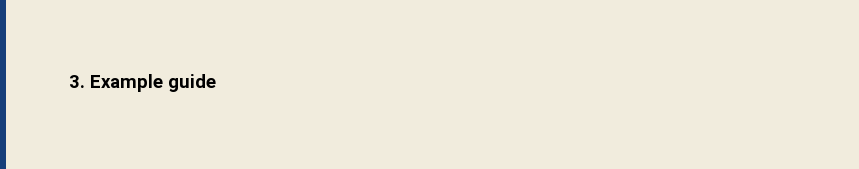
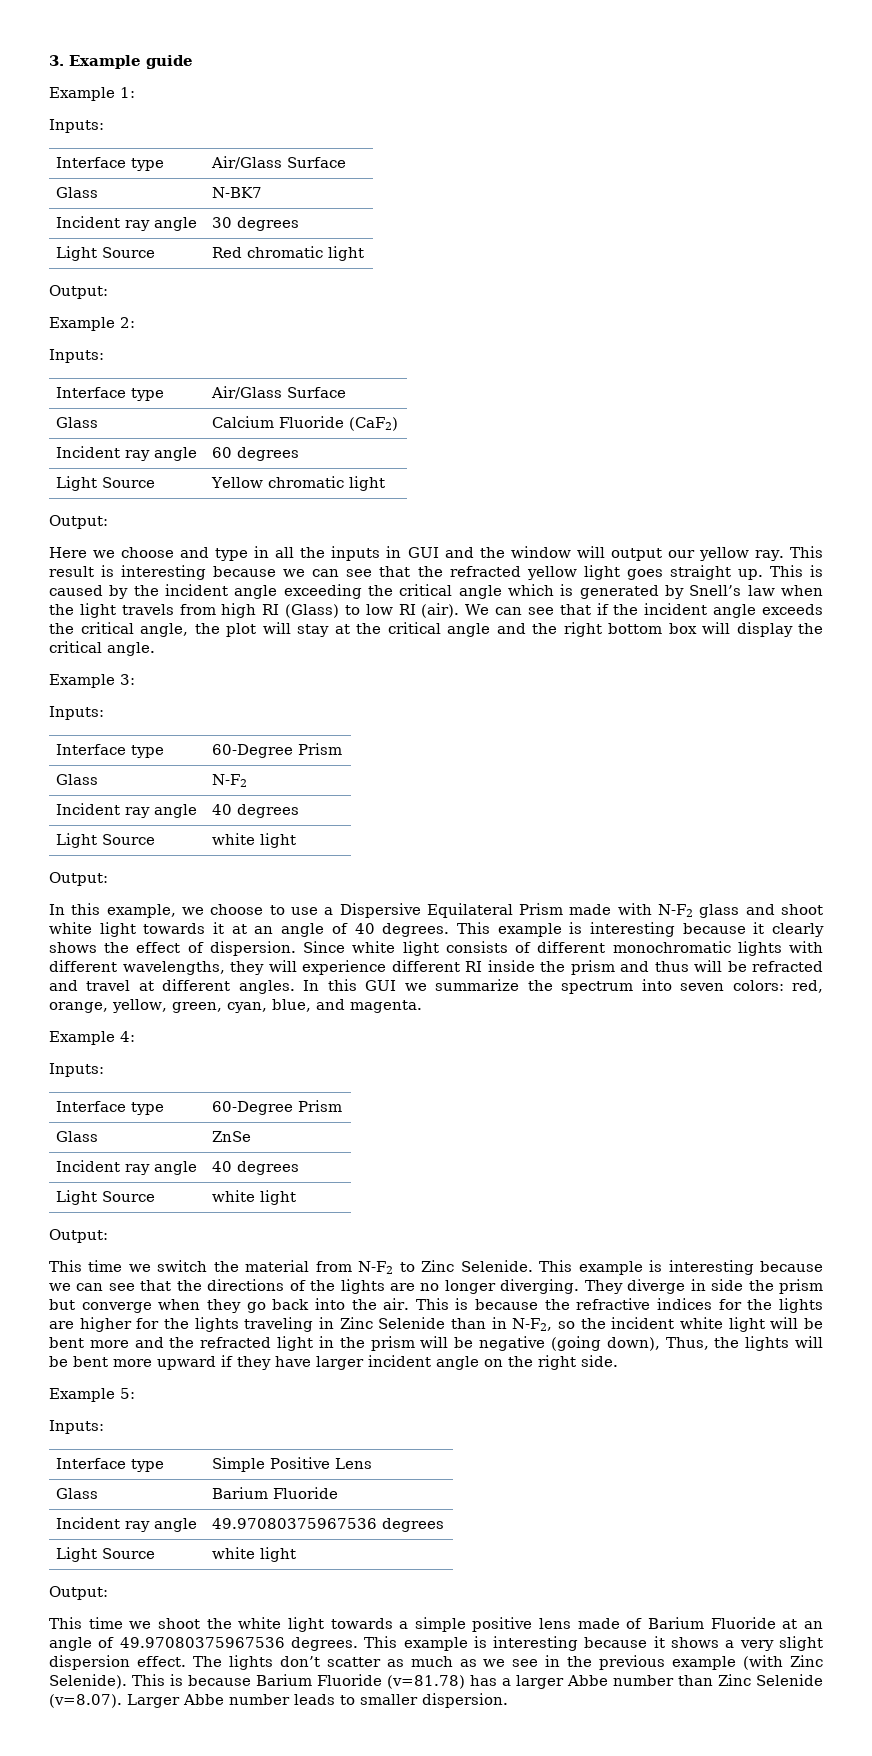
+ Example 1:
+ Inputs:
+ Interface type | Air/Glass Surface
+ Glass | N-BK7
+ Incident ray angle | 30 degrees
+ Light Source | Red chromatic light
+ Output:
+ Example 2:
+ Inputs:
+ Interface type | Air/Glass Surface
+ Glass | Calcium Fluoride (CaF2)
+ Incident ray angle | 60 degrees
+ Light Source | Yellow chromatic light
+ Output:
+ Here we choose and type in all the inputs in GUI and the window will output our yellow ray. This result is interesting because we can see that the refracted yellow light goes straight up. This is caused by the incident angle exceeding the critical angle which is generated by Snell’s law when the light travels from high RI (Glass) to low RI (air). We can see that if the incident angle exceeds the critical angle, the plot will stay at the critical angle and the right bottom box will display the critical angle.
+ Example 3:
+ Inputs:
+ Interface type | 60-Degree Prism
+ Glass | N-F2
+ Incident ray angle | 40 degrees
+ Light Source | white light
+ Output:
+ In this example, we choose to use a Dispersive Equilateral Prism made with N-F2 glass and shoot white light towards it at an angle of 40 degrees. This example is interesting because it clearly shows the effect of dispersion. Since white light consists of different monochromatic lights with different wavelengths, they will experience different RI inside the prism and thus will be refracted and travel at different angles. In this GUI we summarize the spectrum into seven colors: red, orange, yellow, green, cyan, blue, and magenta.
+ Example 4:
+ Inputs:
+ Interface type | 60-Degree Prism
+ Glass | ZnSe
+ Incident ray angle | 40 degrees
+ Light Source | white light
+ Output:
+ This time we switch the material from N-F2 to Zinc Selenide. This example is interesting because we can see that the directions of the lights are no longer diverging. They diverge in side the prism but converge when they go back into the air. This is because the refractive indices for the lights are higher for the lights traveling in Zinc Selenide than in N-F2, so the incident white light will be bent more and the refracted light in the prism will be negative (going down), Thus, the lights will be bent more upward if they have larger incident angle on the right side.
+ Example 5:
+ Inputs:
+ Interface type | Simple Positive Lens
+ Glass | Barium Fluoride
+ Incident ray angle | 49.97080375967536 degrees
+ Light Source | white light
+ Output:
+ This time we shoot the white light towards a simple positive lens made of Barium Fluoride at an angle of 49.97080375967536 degrees. This example is interesting because it shows a very slight dispersion effect. The lights don’t scatter as much as we see in the previous example (with Zinc Selenide). This is because Barium Fluoride (v=81.78) has a larger Abbe number than Zinc Selenide (v=8.07). Larger Abbe number leads to smaller dispersion.

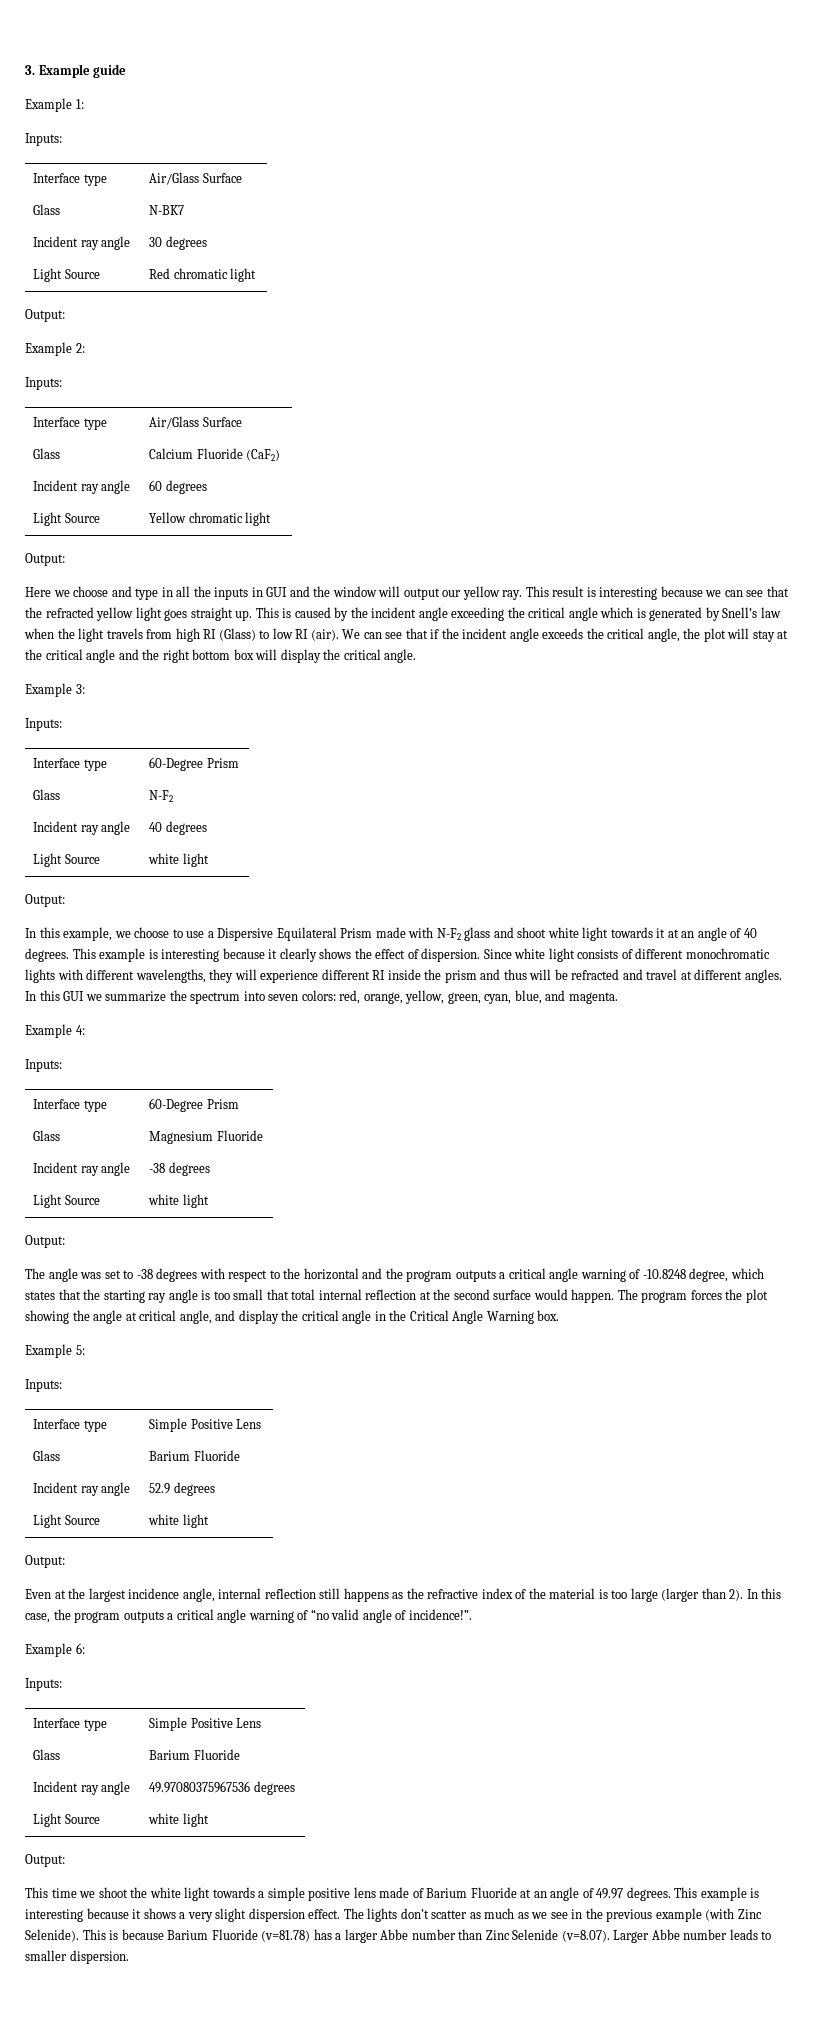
- Glass | ZnSe
- Incident ray angle | 40 degrees
+ Glass | Magnesium Fluoride
+ Incident ray angle | -38 degrees
  Light Source | white light
  Output:
- This time we switch the material from N-F2 to Zinc Selenide. This example is interesting because we can see that the directions of the lights are no longer diverging. They diverge in side the prism but converge when they go back into the air. This is because the refractive indices for the lights are higher for the lights traveling in Zinc Selenide than in N-F2, so the incident white light will be bent more and the refracted light in the prism will be negative (going down), Thus, the lights will be bent more upward if they have larger incident angle on the right side.
+ The angle was set to -38 degrees with respect to the horizontal and the program outputs a critical angle warning of -10.8248 degree, which states that the starting ray angle is too small that total internal reflection at the second surface would happen. The program forces the plot showing the angle at critical angle, and display the critical angle in the Critical Angle Warning box.
+ Incident ray angle | 52.9 degrees
+ Light Source | white light
+ Output:
+ Even at the largest incidence angle, internal reflection still happens as the refractive index of the material is too large (larger than 2). In this case, the program outputs a critical angle warning of “no valid angle of incidence!”.
+ Example 6:
+ Inputs:
+ Interface type | Simple Positive Lens
+ Glass | Barium Fluoride
- This time we shoot the white light towards a simple positive lens made of Barium Fluoride at an angle of 49.97080375967536 degrees.
+ This time we shoot the white light towards a simple positive lens made of Barium Fluoride at an angle of 49.97 degrees.

